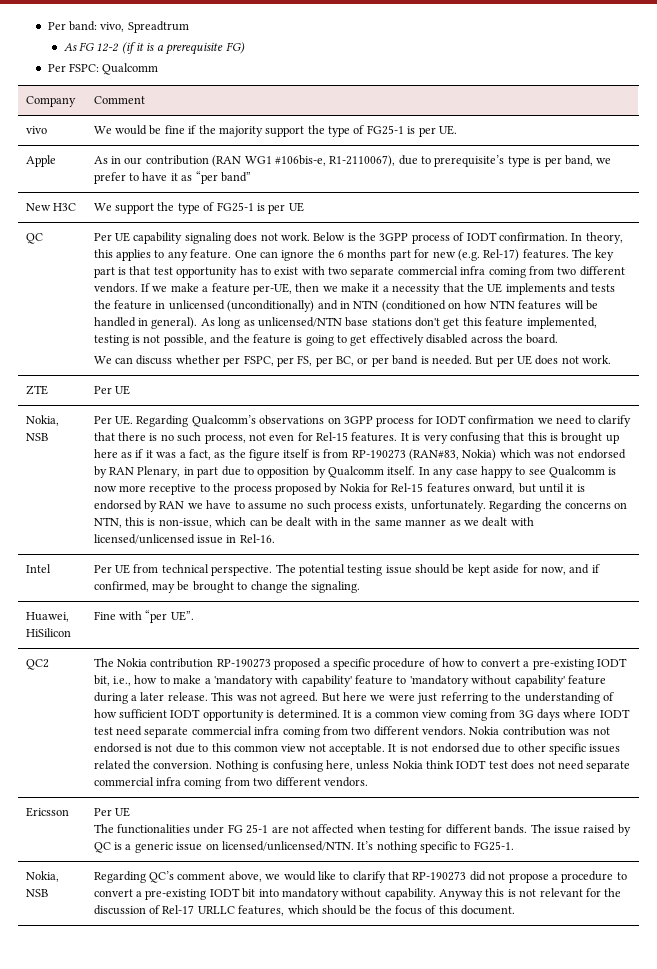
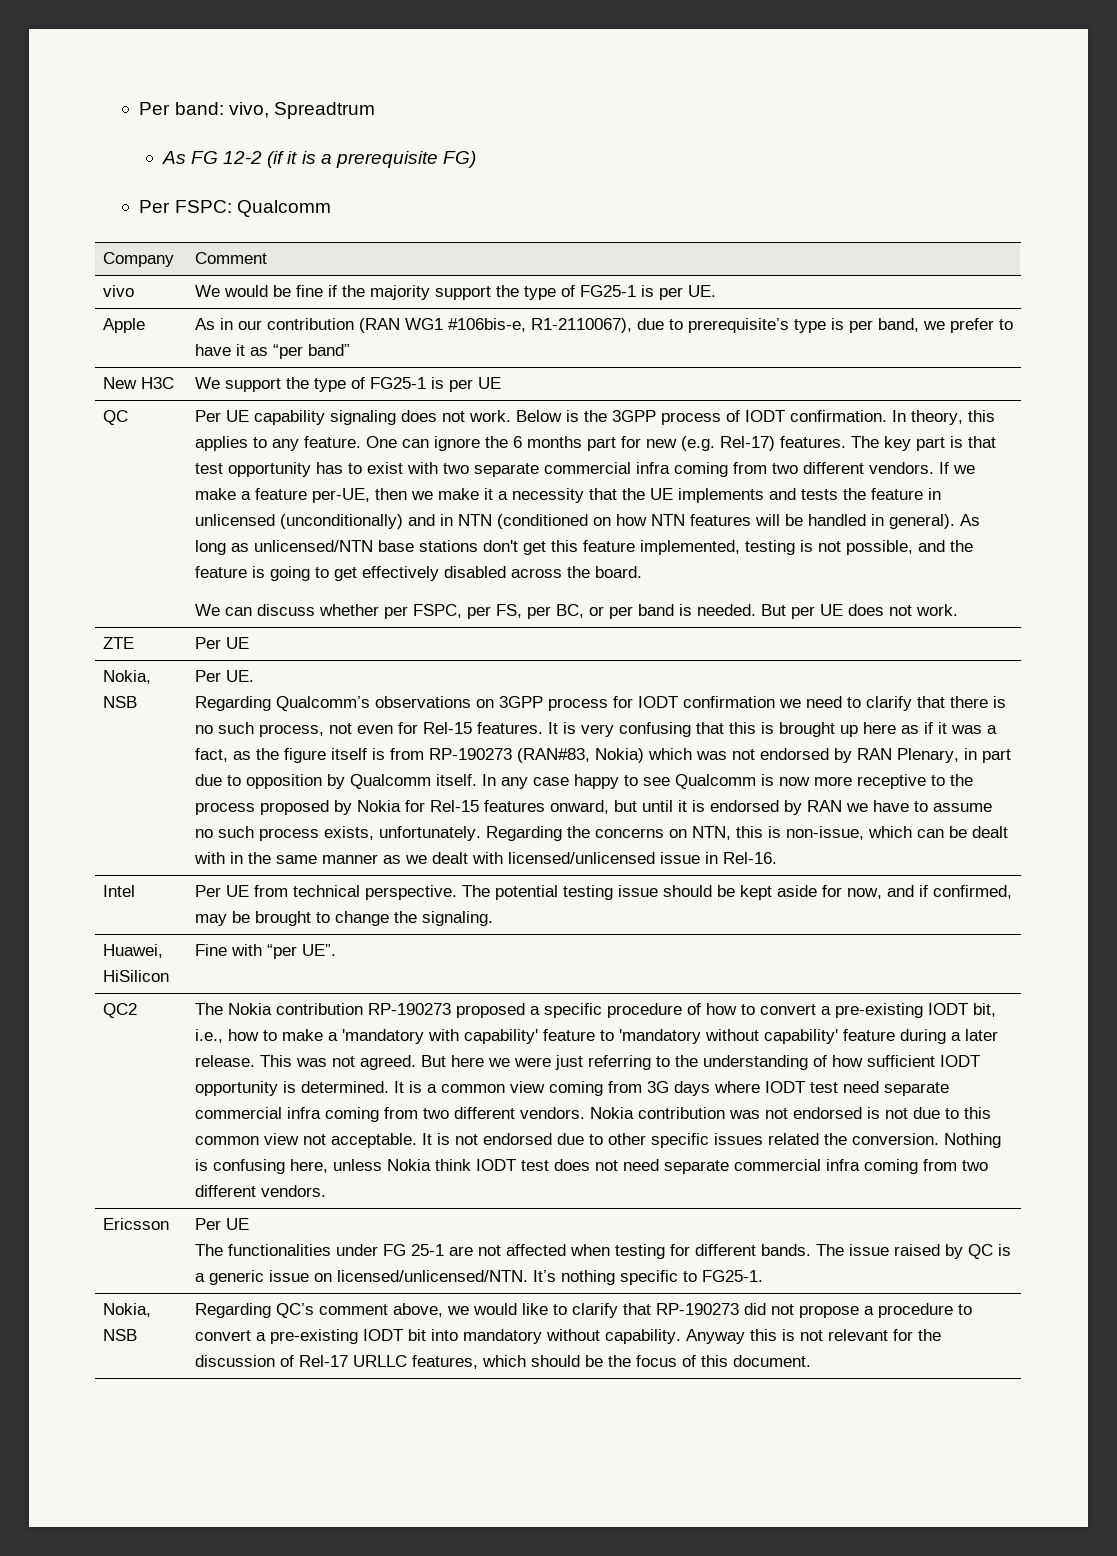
- Per UE. Regarding Qualcomm’s observations on 3GPP process for IODT confirmation we need to clarify that there is no such process, not even for Rel-15 features.
+ Per UE.
+ Regarding Qualcomm’s observations on 3GPP process for IODT confirmation we need to clarify that there is no such process, not even for Rel-15 features.

